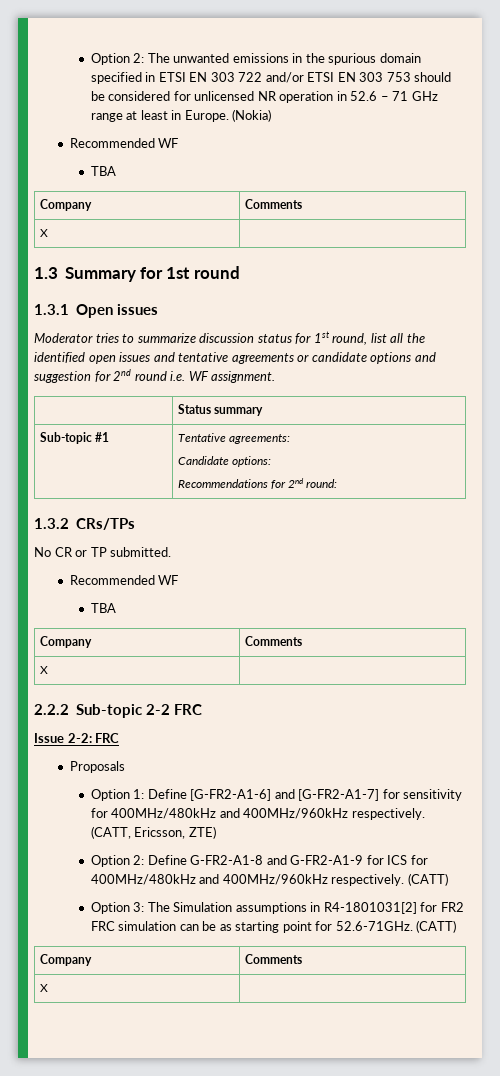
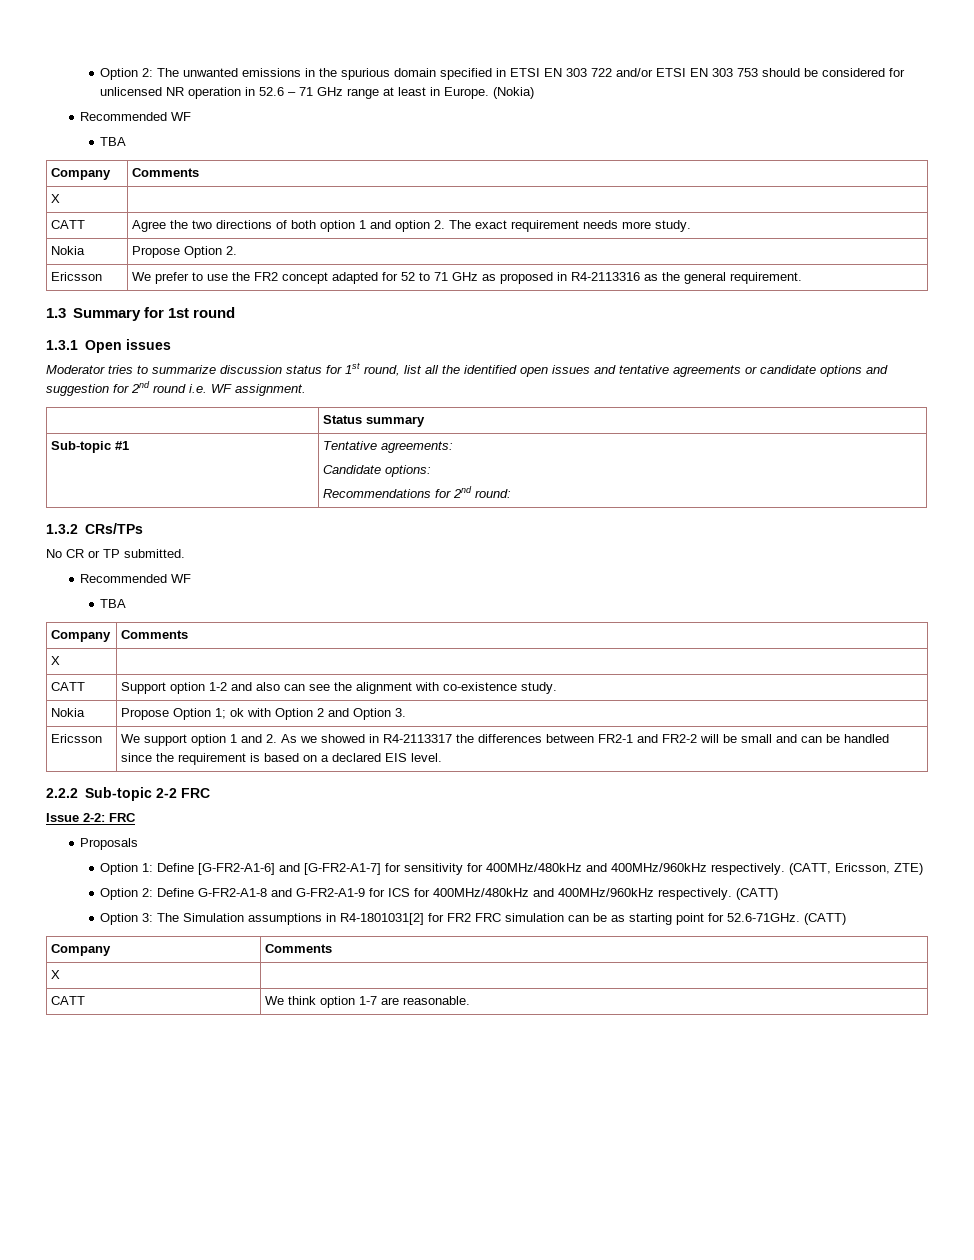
+ CATT | Agree the two directions of both option 1 and option 2. The exact requirement needs more study.
+ Nokia | Propose Option 2.
+ Ericsson | We prefer to use the FR2 concept adapted for 52 to 71 GHz as proposed in R4-2113316 as the general requirement.
+ CATT | Support option 1-2 and also can see the alignment with co-existence study.
+ Nokia | Propose Option 1; ok with Option 2 and Option 3.
+ Ericsson | We support option 1 and 2. As we showed in R4-2113317 the differences between FR2-1 and FR2-2 will be small and can be handled since the requirement is based on a declared EIS level.
+ CATT | We think option 1-7 are reasonable.

